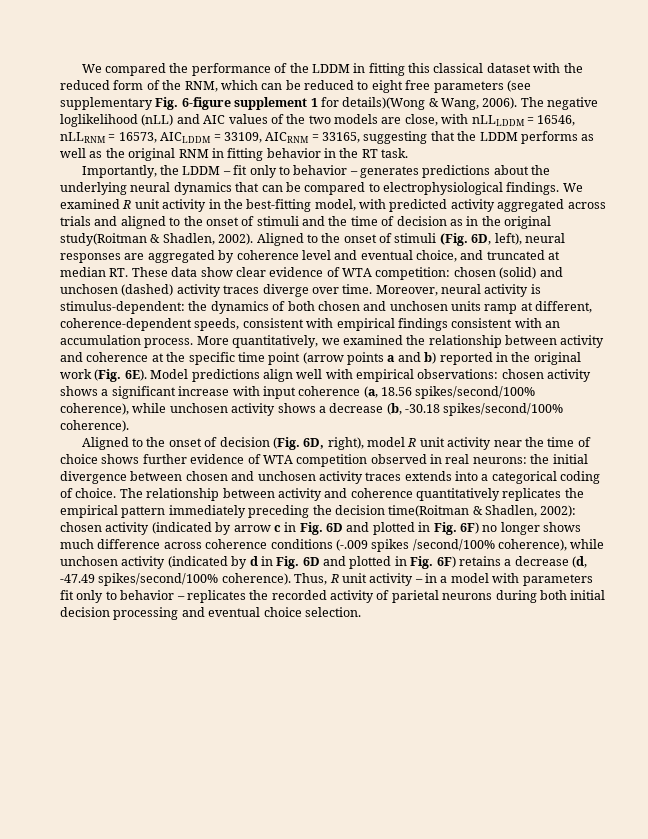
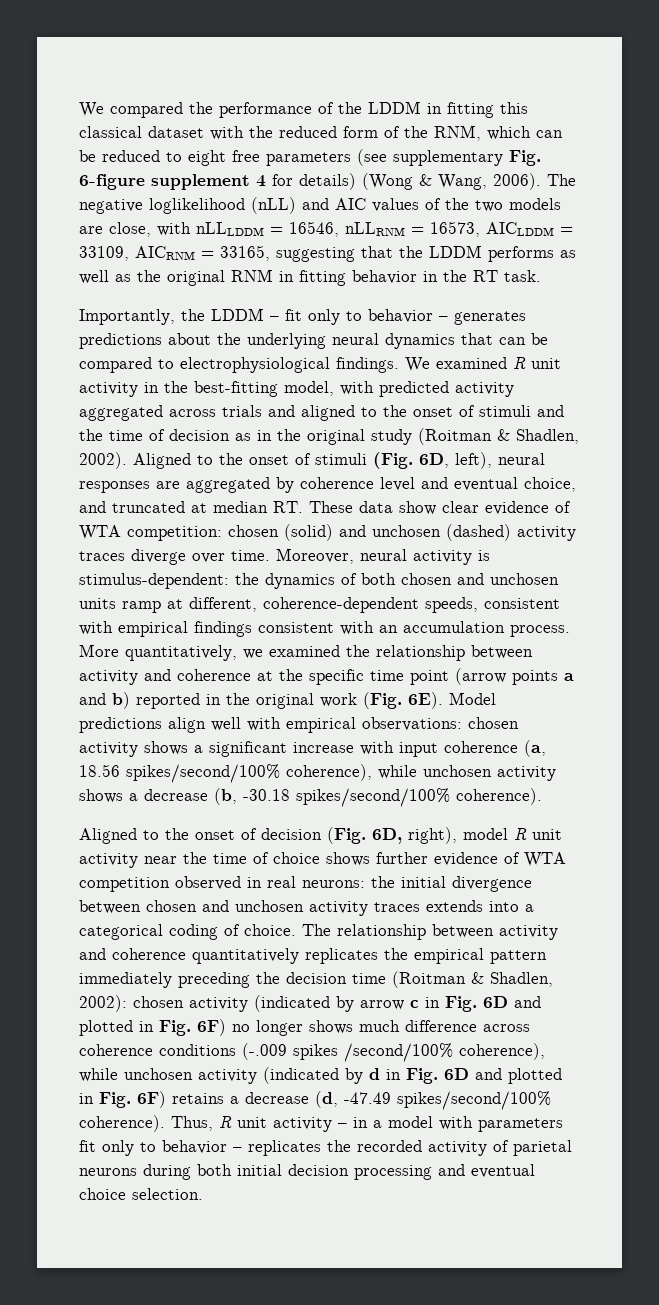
- We compared the performance of the LDDM in fitting this classical dataset with the reduced form of the RNM, which can be reduced to eight free parameters (see supplementary Fig. 6-figure supplement 1 for details)(Wong & Wang, 2006).
+ We compared the performance of the LDDM in fitting this classical dataset with the reduced form of the RNM, which can be reduced to eight free parameters (see supplementary Fig. 6-figure supplement 4 for details) (Wong & Wang, 2006).
- We examined R unit activity in the best-fitting model, with predicted activity aggregated across trials and aligned to the onset of stimuli and the time of decision as in the original study(Roitman & Shadlen, 2002).
+ We examined R unit activity in the best-fitting model, with predicted activity aggregated across trials and aligned to the onset of stimuli and the time of decision as in the original study (Roitman & Shadlen, 2002).
- The relationship between activity and coherence quantitatively replicates the empirical pattern immediately preceding the decision time(Roitman & Shadlen, 2002):
+ The relationship between activity and coherence quantitatively replicates the empirical pattern immediately preceding the decision time (Roitman & Shadlen, 2002):

